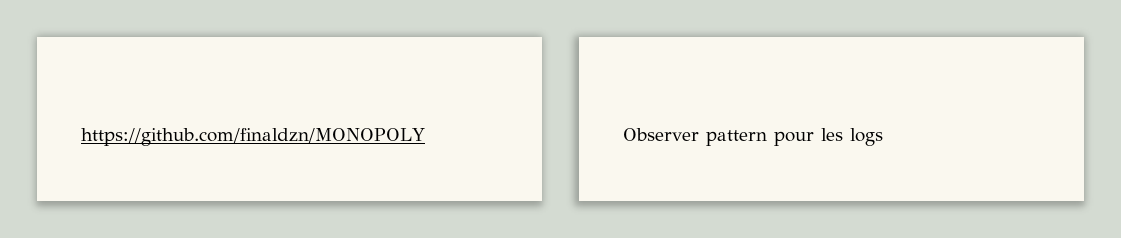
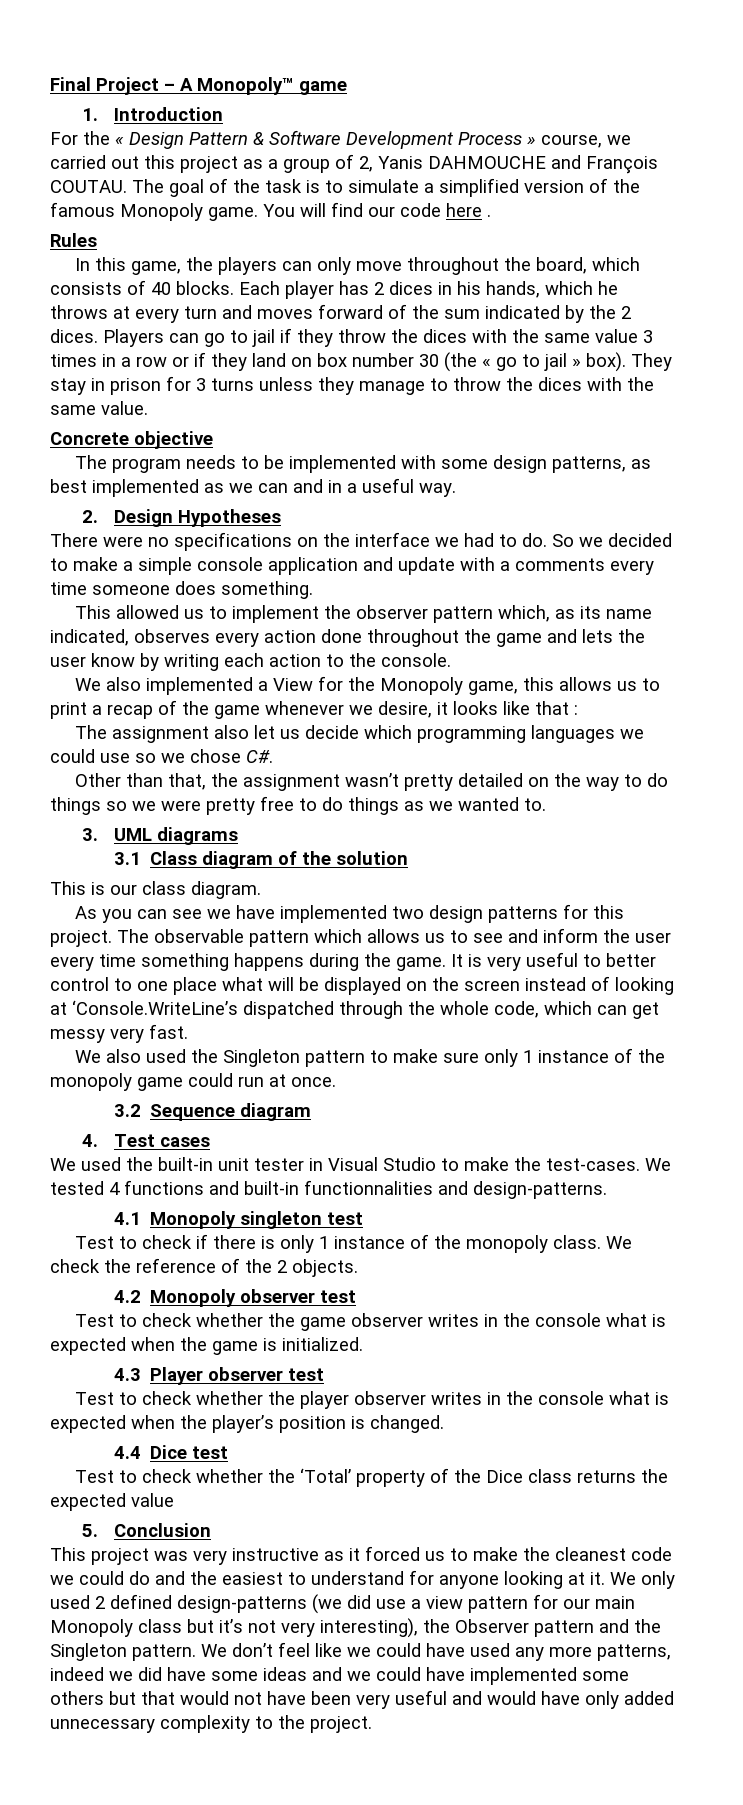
- https://github.com/finaldzn/MONOPOLY Observer pattern pour les logs
+ Final Project – A Monopoly™ game
+ 1. Introduction
+ For the « Design Pattern & Software Development Process » course, we carried out this project as a group of 2, Yanis DAHMOUCHE and François COUTAU. The goal of the task is to simulate a simplified version of the famous Monopoly game. You will find our code here .
+ Rules
+ In this game, the players can only move throughout the board, which consists of 40 blocks. Each player has 2 dices in his hands, which he throws at every turn and moves forward of the sum indicated by the 2 dices. Players can go to jail if they throw the dices with the same value 3 times in a row or if they land on box number 30 (the « go to jail » box). They stay in prison for 3 turns unless they manage to throw the dices with the same value.
+ Concrete objective
+ The program needs to be implemented with some design patterns, as best implemented as we can and in a useful way.
+ 2. Design Hypotheses
+ There were no specifications on the interface we had to do. So we decided to make a simple console application and update with a comments every time someone does something.
+ This allowed us to implement the observer pattern which, as its name indicated, observes every action done throughout the game and lets the user know by writing each action to the console.
+ We also implemented a View for the Monopoly game, this allows us to print a recap of the game whenever we desire, it looks like that :
+ The assignment also let us decide which programming languages we could use so we chose C#.
+ Other than that, the assignment wasn’t pretty detailed on the way to do things so we were pretty free to do things as we wanted to.
+ 3. UML diagrams
+ 3.1 Class diagram of the solution
+ This is our class diagram.
+ As you can see we have implemented two design patterns for this project. The observable pattern which allows us to see and inform the user every time something happens during the game. It is very useful to better control to one place what will be displayed on the screen instead of looking at ‘Console.WriteLine’s dispatched through the whole code, which can get messy very fast.
+ We also used the Singleton pattern to make sure only 1 instance of the monopoly game could run at once.
+ 3.2 Sequence diagram
+ 4. Test cases
+ We used the built-in unit tester in Visual Studio to make the test-cases. We tested 4 functions and built-in functionnalities and design-patterns.
+ 4.1 Monopoly singleton test
+ Test to check if there is only 1 instance of the monopoly class. We check the reference of the 2 objects.
+ 4.2 Monopoly observer test
+ Test to check whether the game observer writes in the console what is expected when the game is initialized.
+ 4.3 Player observer test
+ Test to check whether the player observer writes in the console what is expected when the player’s position is changed.
+ 4.4 Dice test
+ Test to check whether the ‘Total’ property of the Dice class returns the expected value
+ 5. Conclusion
+ This project was very instructive as it forced us to make the cleanest code we could do and the easiest to understand for anyone looking at it. We only used 2 defined design-patterns (we did use a view pattern for our main Monopoly class but it’s not very interesting), the Observer pattern and the Singleton pattern. We don’t feel like we could have used any more patterns, indeed we did have some ideas and we could have implemented some others but that would not have been very useful and would have only added unnecessary complexity to the project.

